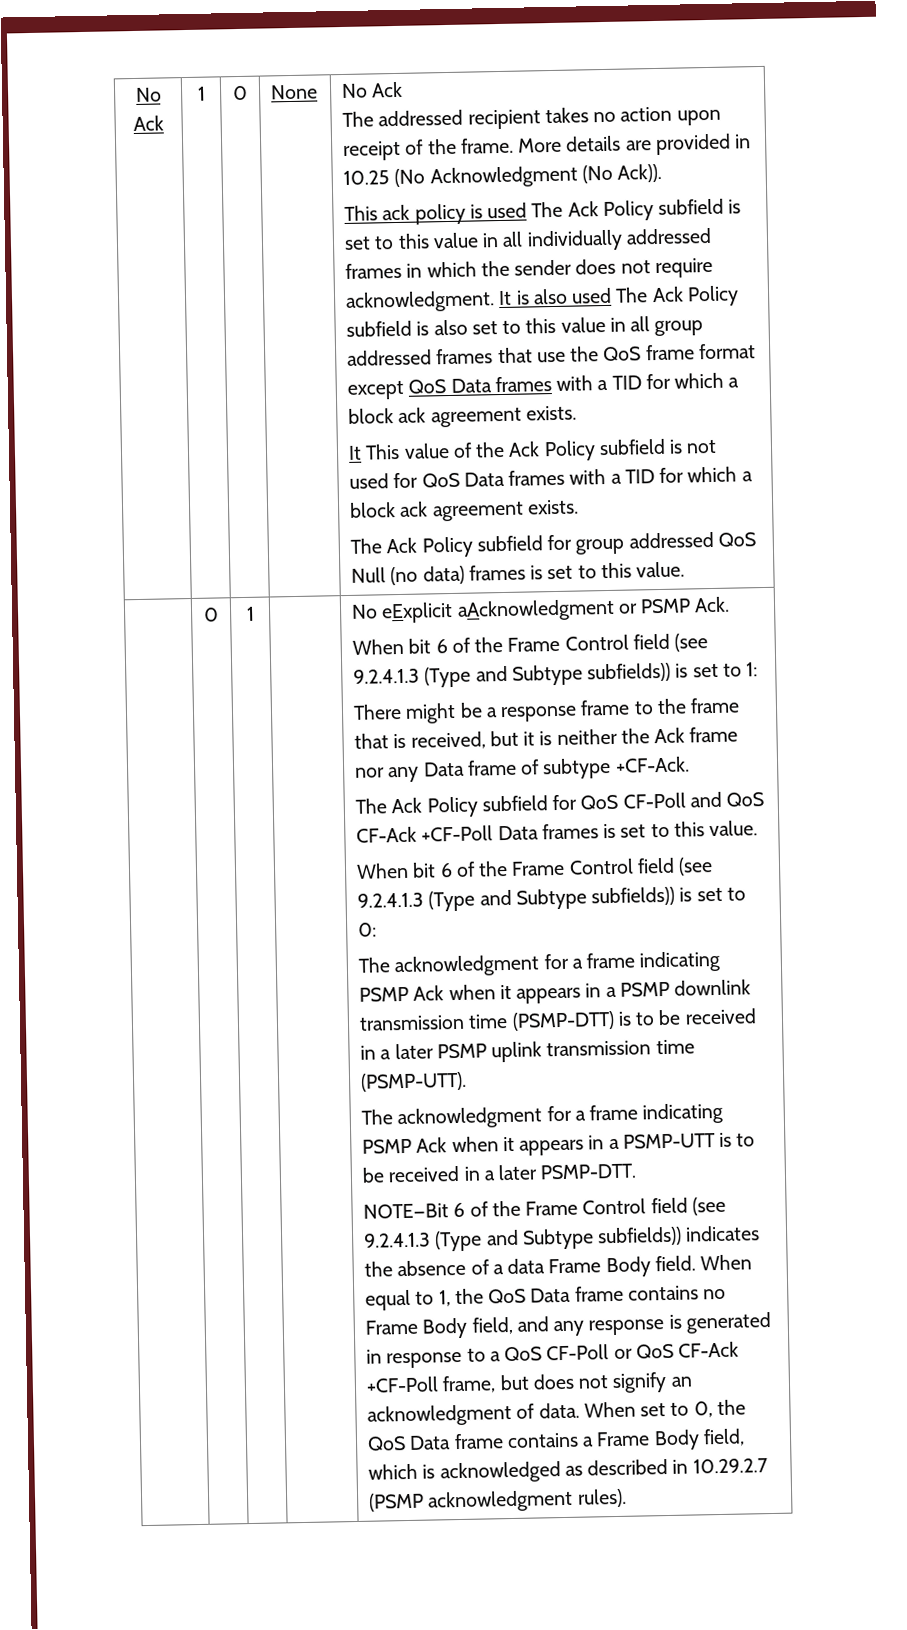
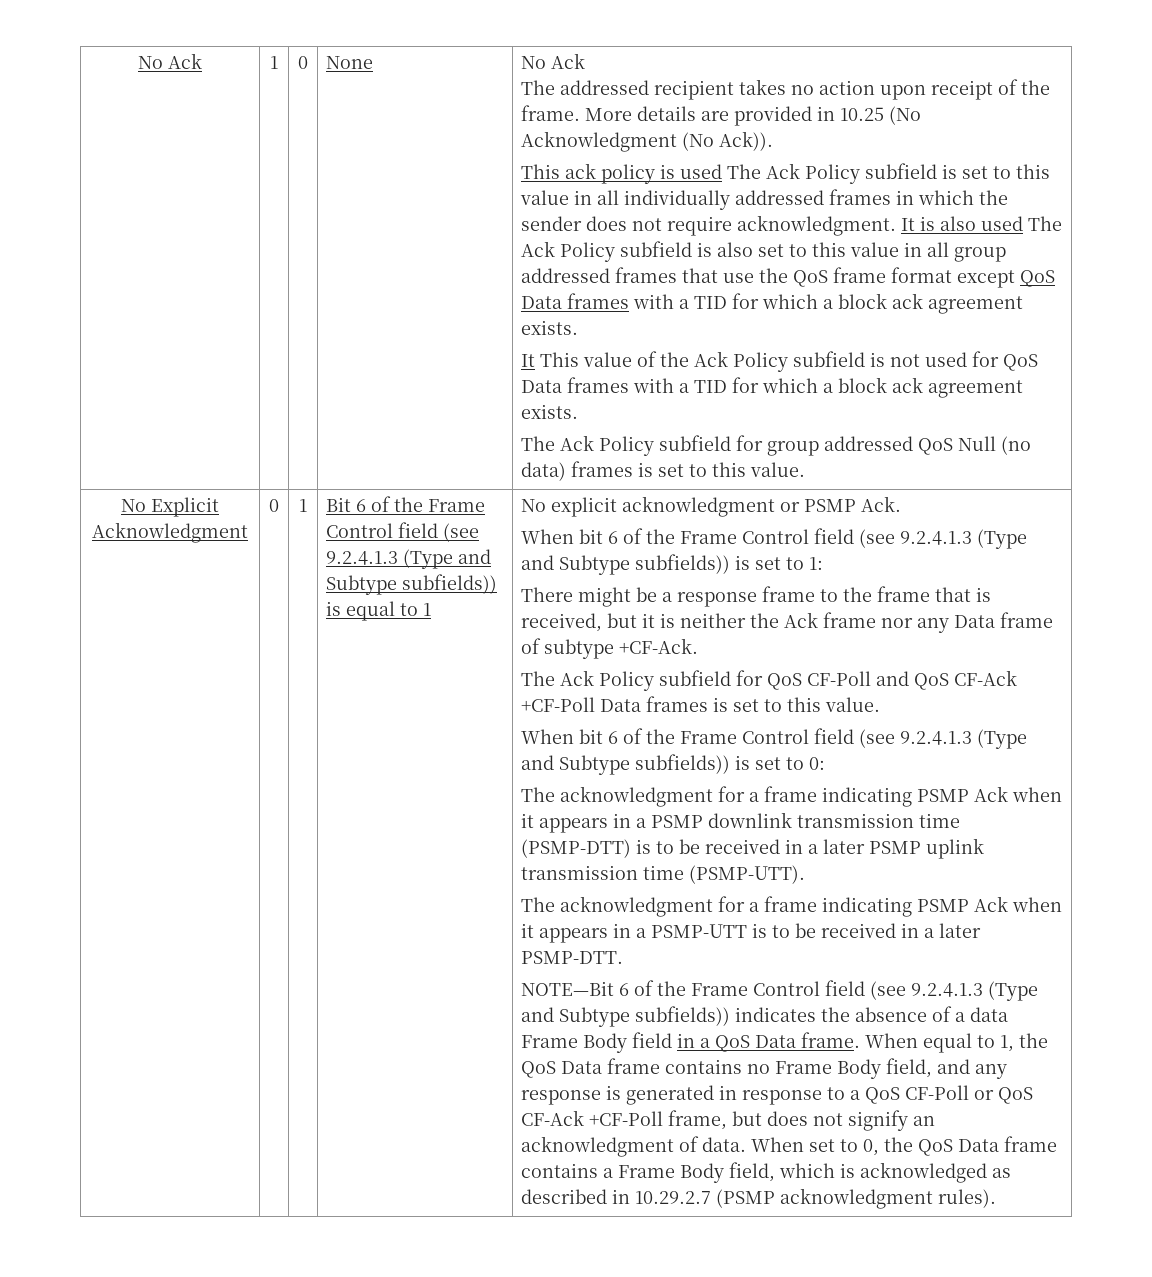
+ No Explicit Acknowledgment
- No eExplicit aAcknowledgment or PSMP Ack.
+ Bit 6 of the Frame Control field (see 9.2.4.1.3 (Type and Subtype subfields)) is equal to 1 | No explicit acknowledgment or PSMP Ack.
- NOTE—Bit 6 of the Frame Control field (see 9.2.4.1.3 (Type and Subtype subfields)) indicates the absence of a data Frame Body field.
+ NOTE—Bit 6 of the Frame Control field (see 9.2.4.1.3 (Type and Subtype subfields)) indicates the absence of a data Frame Body field in a QoS Data frame.

